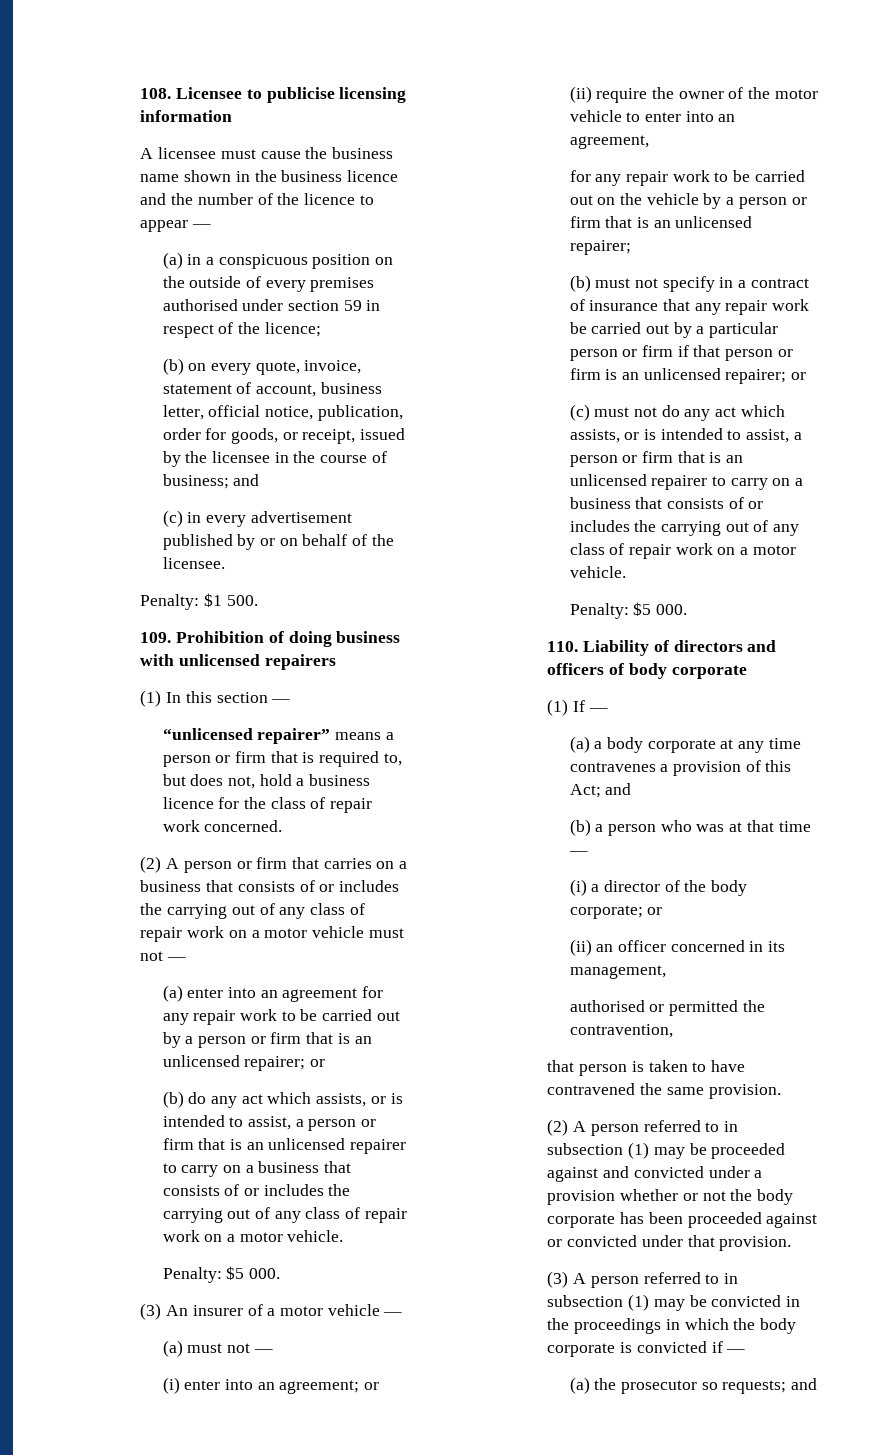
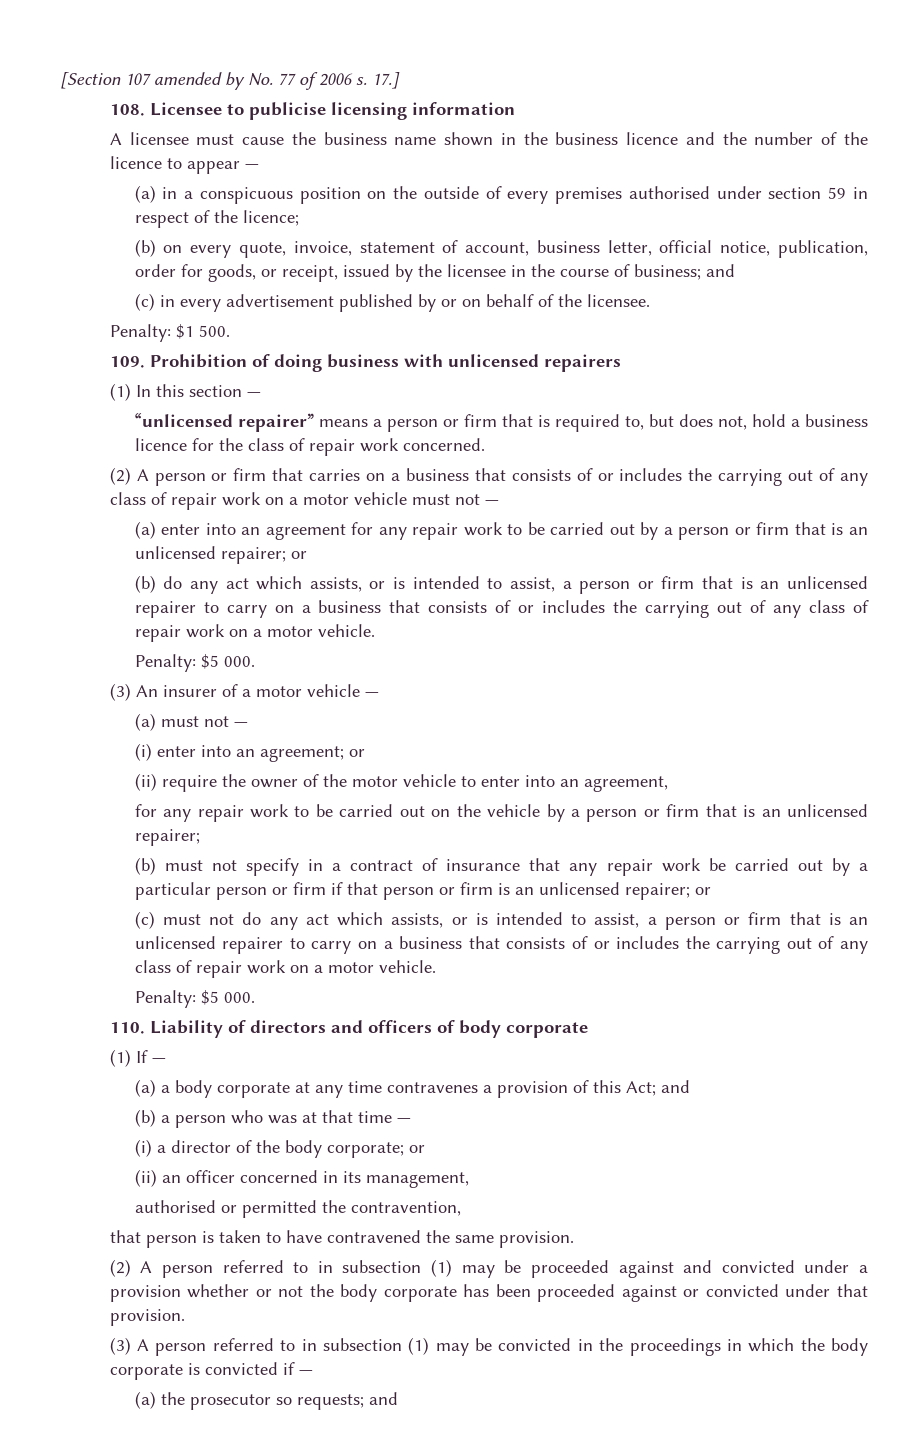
+ [Section 107 amended by No. 77 of 2006 s. 17.]

